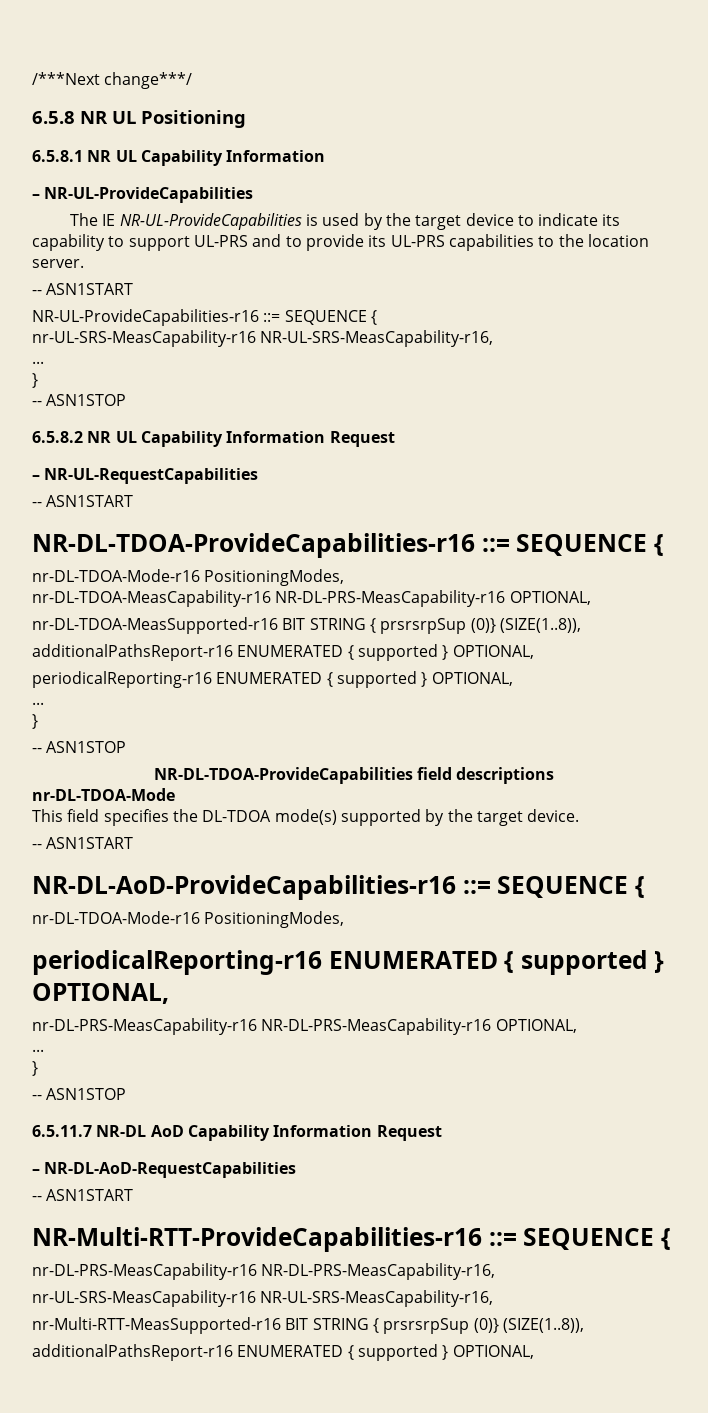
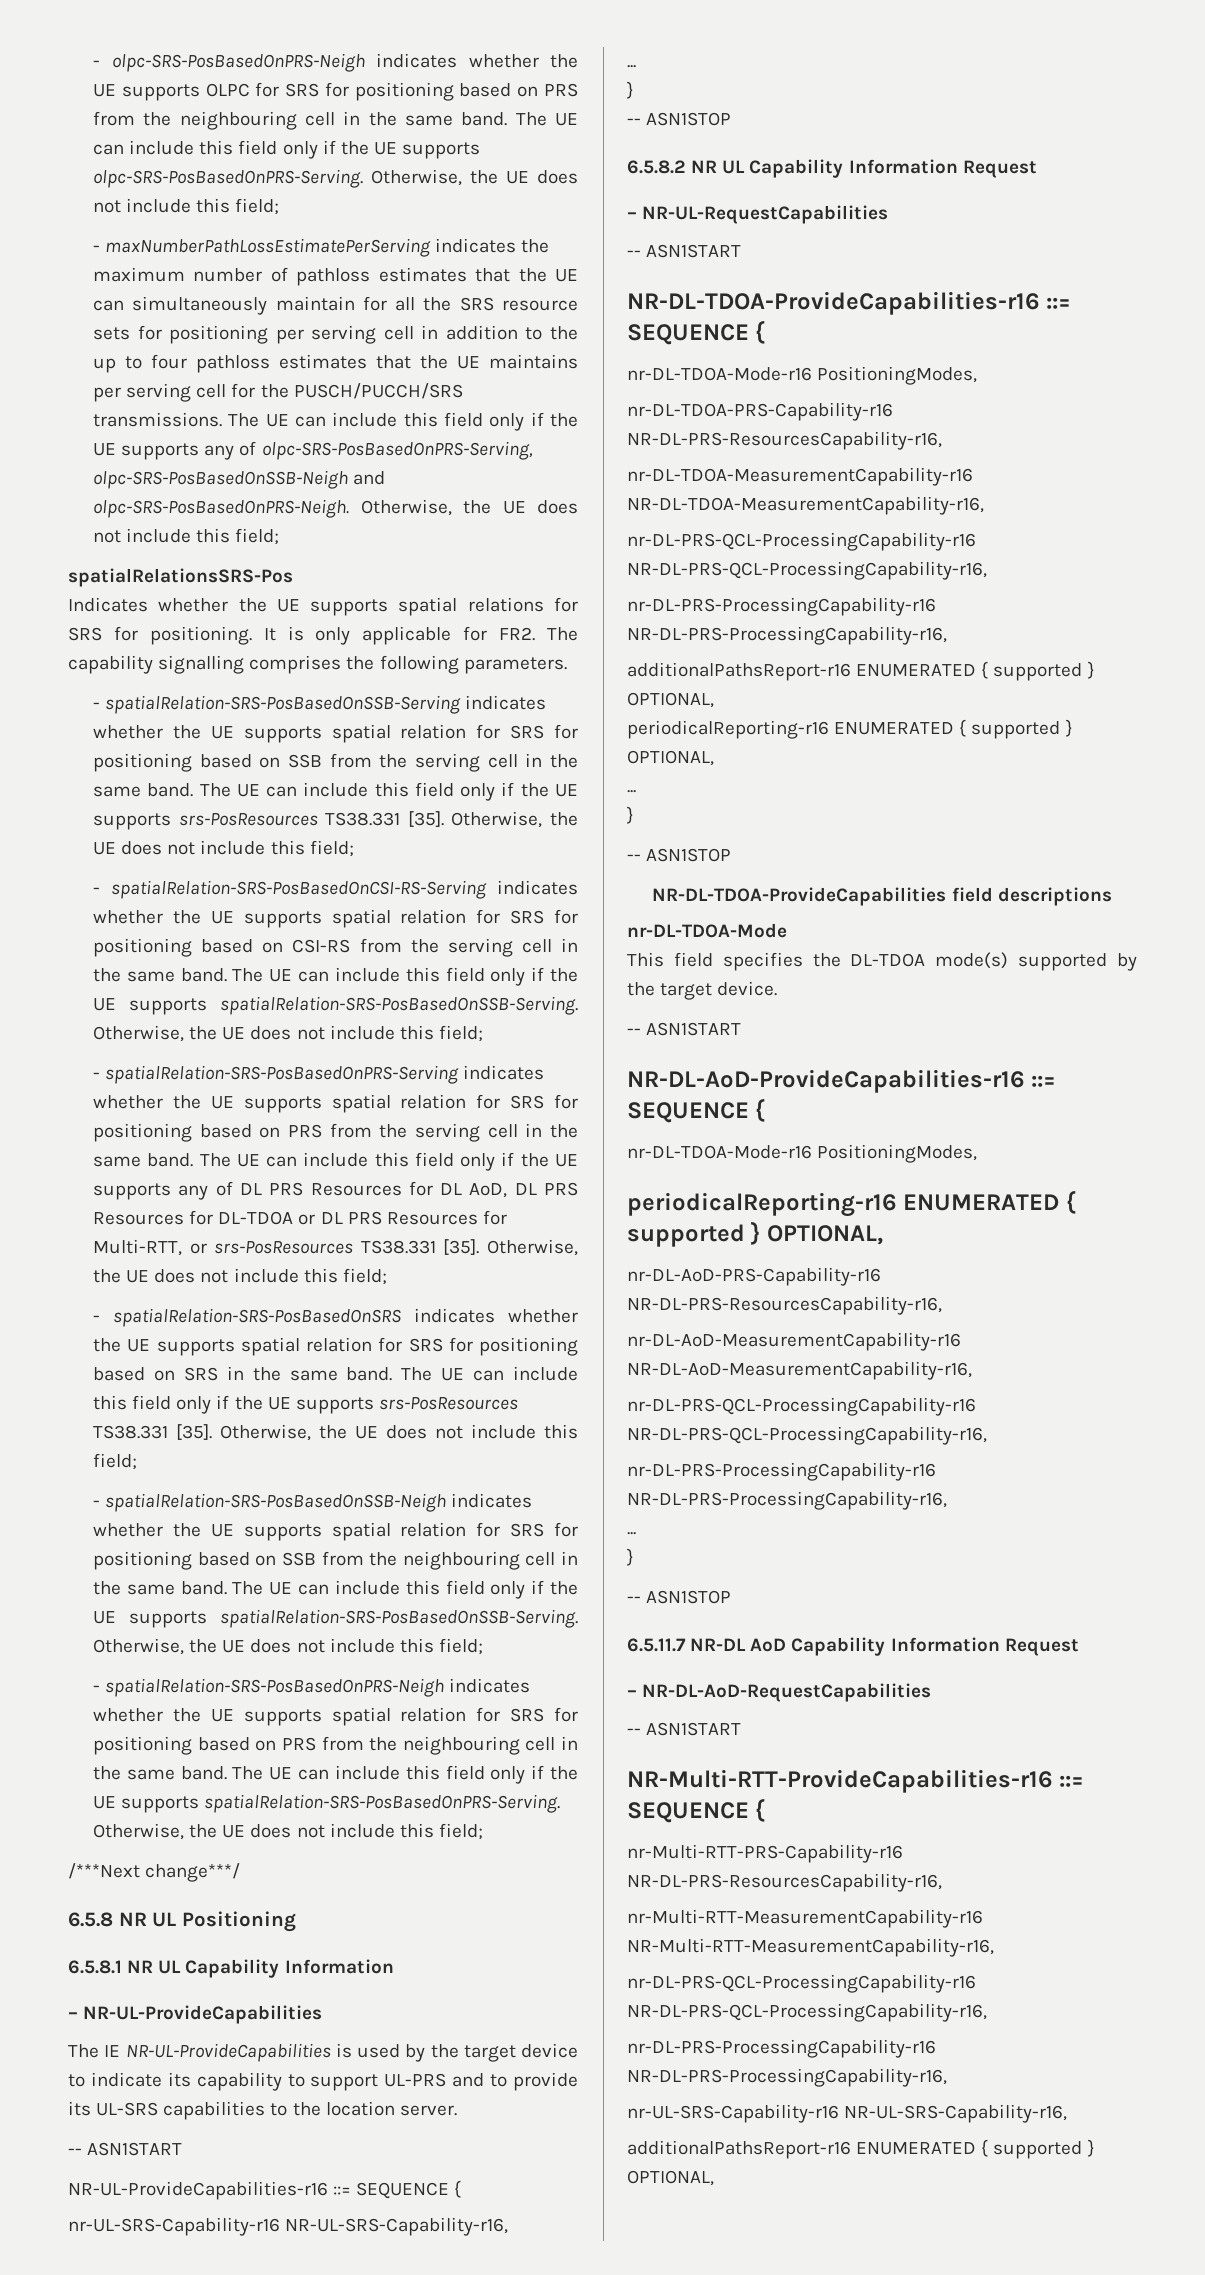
+ - olpc-SRS-PosBasedOnPRS-Neigh indicates whether the UE supports OLPC for SRS for positioning based on PRS from the neighbouring cell in the same band. The UE can include this field only if the UE supports olpc-SRS-PosBasedOnPRS-Serving. Otherwise, the UE does not include this field;
+ - maxNumberPathLossEstimatePerServing indicates the maximum number of pathloss estimates that the UE can simultaneously maintain for all the SRS resource sets for positioning per serving cell in addition to the up to four pathloss estimates that the UE maintains per serving cell for the PUSCH/PUCCH/SRS transmissions. The UE can include this field only if the UE supports any of olpc-SRS-PosBasedOnPRS-Serving, olpc-SRS-PosBasedOnSSB-Neigh and olpc-SRS-PosBasedOnPRS-Neigh. Otherwise, the UE does not include this field;
+ spatialRelationsSRS-Pos
+ Indicates whether the UE supports spatial relations for SRS for positioning. It is only applicable for FR2. The capability signalling comprises the following parameters.
+ - spatialRelation-SRS-PosBasedOnSSB-Serving indicates whether the UE supports spatial relation for SRS for positioning based on SSB from the serving cell in the same band. The UE can include this field only if the UE supports srs-PosResources TS38.331 [35]. Otherwise, the UE does not include this field;
+ - spatialRelation-SRS-PosBasedOnCSI-RS-Serving indicates whether the UE supports spatial relation for SRS for positioning based on CSI-RS from the serving cell in the same band. The UE can include this field only if the UE supports spatialRelation-SRS-PosBasedOnSSB-Serving. Otherwise, the UE does not include this field;
+ - spatialRelation-SRS-PosBasedOnPRS-Serving indicates whether the UE supports spatial relation for SRS for positioning based on PRS from the serving cell in the same band. The UE can include this field only if the UE supports any of DL PRS Resources for DL AoD, DL PRS Resources for DL-TDOA or DL PRS Resources for Multi-RTT, or srs-PosResources TS38.331 [35]. Otherwise, the UE does not include this field;
+ - spatialRelation-SRS-PosBasedOnSRS indicates whether the UE supports spatial relation for SRS for positioning based on SRS in the same band. The UE can include this field only if the UE supports srs-PosResources TS38.331 [35]. Otherwise, the UE does not include this field;
+ - spatialRelation-SRS-PosBasedOnSSB-Neigh indicates whether the UE supports spatial relation for SRS for positioning based on SSB from the neighbouring cell in the same band. The UE can include this field only if the UE supports spatialRelation-SRS-PosBasedOnSSB-Serving. Otherwise, the UE does not include this field;
+ - spatialRelation-SRS-PosBasedOnPRS-Neigh indicates whether the UE supports spatial relation for SRS for positioning based on PRS from the neighbouring cell in the same band. The UE can include this field only if the UE supports spatialRelation-SRS-PosBasedOnPRS-Serving. Otherwise, the UE does not include this field;
- The IE NR-UL-ProvideCapabilities is used by the target device to indicate its capability to support UL-PRS and to provide its UL-PRS capabilities to the location server.
+ The IE NR-UL-ProvideCapabilities is used by the target device to indicate its capability to support UL-PRS and to provide its UL-SRS capabilities to the location server.
  NR-UL-ProvideCapabilities-r16 ::= SEQUENCE {
- nr-UL-SRS-MeasCapability-r16 NR-UL-SRS-MeasCapability-r16,
+ nr-UL-SRS-Capability-r16 NR-UL-SRS-Capability-r16,
- nr-DL-TDOA-MeasCapability-r16 NR-DL-PRS-MeasCapability-r16 OPTIONAL,
- nr-DL-TDOA-MeasSupported-r16 BIT STRING { prsrsrpSup (0)} (SIZE(1..8)),
+ nr-DL-TDOA-PRS-Capability-r16 NR-DL-PRS-ResourcesCapability-r16,
+ nr-DL-TDOA-MeasurementCapability-r16 NR-DL-TDOA-MeasurementCapability-r16,
+ nr-DL-PRS-QCL-ProcessingCapability-r16 NR-DL-PRS-QCL-ProcessingCapability-r16,
+ nr-DL-PRS-ProcessingCapability-r16 NR-DL-PRS-ProcessingCapability-r16,
- nr-DL-PRS-MeasCapability-r16 NR-DL-PRS-MeasCapability-r16 OPTIONAL,
+ nr-DL-AoD-PRS-Capability-r16 NR-DL-PRS-ResourcesCapability-r16,
+ nr-DL-AoD-MeasurementCapability-r16 NR-DL-AoD-MeasurementCapability-r16,
+ nr-DL-PRS-QCL-ProcessingCapability-r16 NR-DL-PRS-QCL-ProcessingCapability-r16,
+ nr-DL-PRS-ProcessingCapability-r16 NR-DL-PRS-ProcessingCapability-r16,
- nr-DL-PRS-MeasCapability-r16 NR-DL-PRS-MeasCapability-r16,
- nr-UL-SRS-MeasCapability-r16 NR-UL-SRS-MeasCapability-r16,
- nr-Multi-RTT-MeasSupported-r16 BIT STRING { prsrsrpSup (0)} (SIZE(1..8)),
+ nr-Multi-RTT-PRS-Capability-r16 NR-DL-PRS-ResourcesCapability-r16,
+ nr-Multi-RTT-MeasurementCapability-r16 NR-Multi-RTT-MeasurementCapability-r16,
+ nr-DL-PRS-QCL-ProcessingCapability-r16 NR-DL-PRS-QCL-ProcessingCapability-r16,
+ nr-DL-PRS-ProcessingCapability-r16 NR-DL-PRS-ProcessingCapability-r16,
+ nr-UL-SRS-Capability-r16 NR-UL-SRS-Capability-r16,

